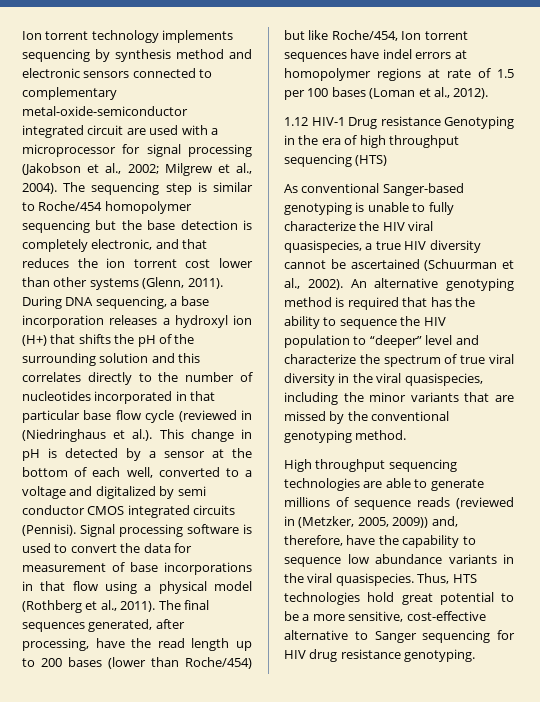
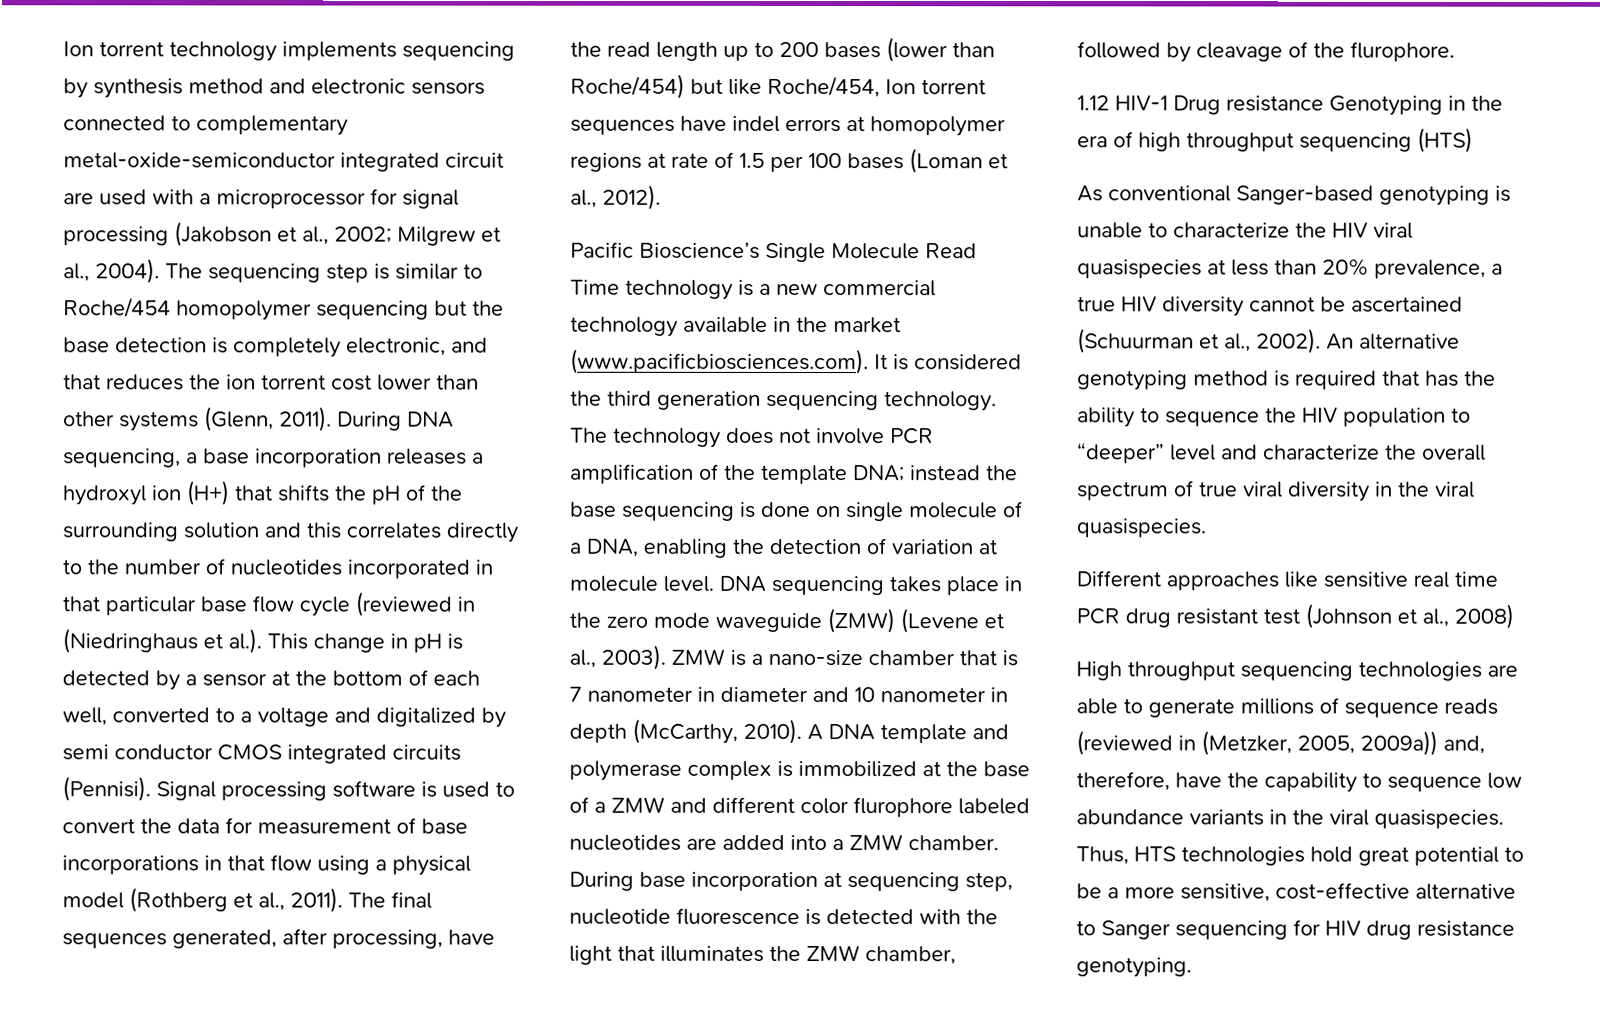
+ Pacific Bioscience’s Single Molecule Read Time technology is a new commercial technology available in the market (www.pacificbiosciences.com). It is considered the third generation sequencing technology. The technology does not involve PCR amplification of the template DNA; instead the base sequencing is done on single molecule of a DNA, enabling the detection of variation at molecule level. DNA sequencing takes place in the zero mode waveguide (ZMW) (Levene et al., 2003). ZMW is a nano-size chamber that is 7 nanometer in diameter and 10 nanometer in depth (McCarthy, 2010). A DNA template and polymerase complex is immobilized at the base of a ZMW and different color flurophore labeled nucleotides are added into a ZMW chamber. During base incorporation at sequencing step, nucleotide fluorescence is detected with the light that illuminates the ZMW chamber, followed by cleavage of the flurophore.
- As conventional Sanger-based genotyping is unable to fully characterize the HIV viral quasispecies, a true HIV diversity cannot be ascertained (Schuurman et al., 2002).
+ As conventional Sanger-based genotyping is unable to characterize the HIV viral quasispecies at less than 20% prevalence, a true HIV diversity cannot be ascertained (Schuurman et al., 2002).
- An alternative genotyping method is required that has the ability to sequence the HIV population to “deeper” level and characterize the spectrum of true viral diversity in the viral quasispecies, including the minor variants that are missed by the conventional genotyping method.
+ An alternative genotyping method is required that has the ability to sequence the HIV population to “deeper” level and characterize the overall spectrum of true viral diversity in the viral quasispecies.
+ Different approaches like sensitive real time PCR drug resistant test (Johnson et al., 2008)
- High throughput sequencing technologies are able to generate millions of sequence reads (reviewed in (Metzker, 2005, 2009)) and, therefore, have the capability to sequence low abundance variants in the viral quasispecies.
+ High throughput sequencing technologies are able to generate millions of sequence reads (reviewed in (Metzker, 2005, 2009a)) and, therefore, have the capability to sequence low abundance variants in the viral quasispecies.

